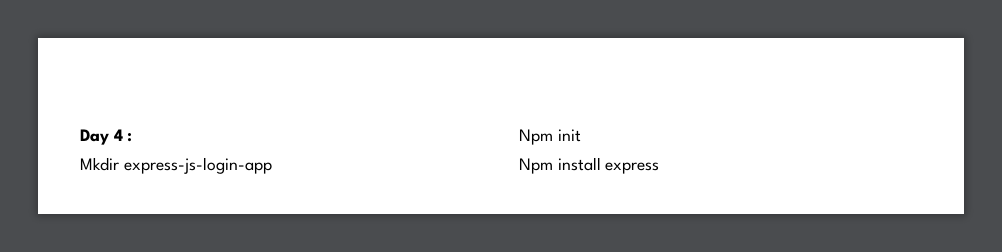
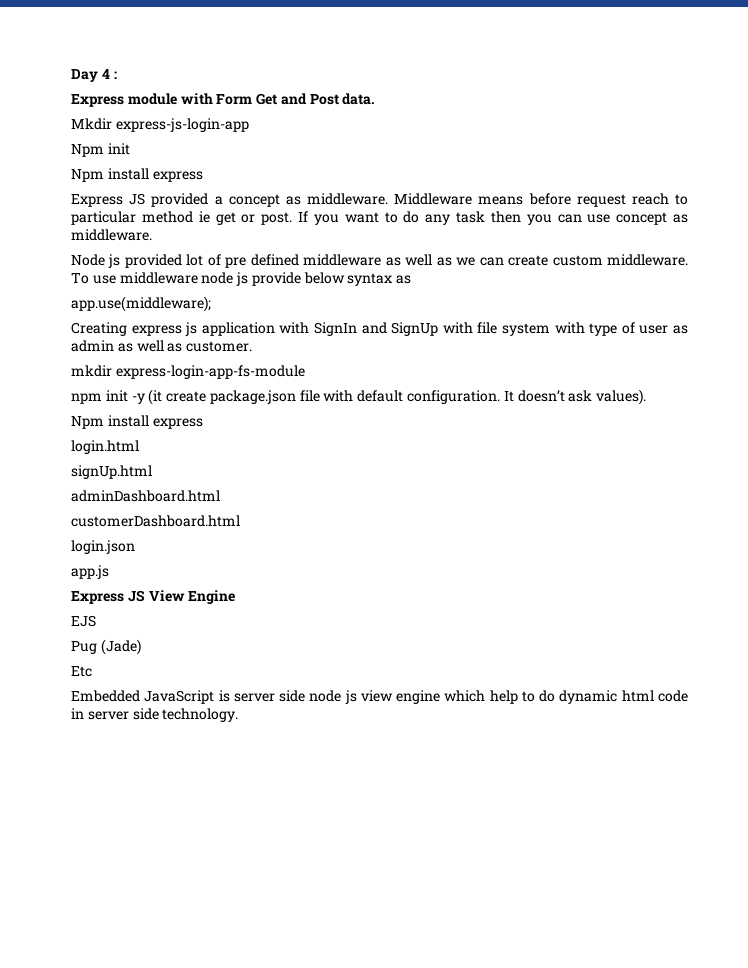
+ Express module with Form Get and Post data.
+ Express JS provided a concept as middleware. Middleware means before request reach to particular method ie get or post. If you want to do any task then you can use concept as middleware.
+ Node js provided lot of pre defined middleware as well as we can create custom middleware. To use middleware node js provide below syntax as
+ app.use(middleware);
+ Creating express js application with SignIn and SignUp with file system with type of user as admin as well as customer.
+ mkdir express-login-app-fs-module
+ npm init -y (it create package.json file with default configuration. It doesn’t ask values).
+ Npm install express
+ login.html
+ signUp.html
+ adminDashboard.html
+ customerDashboard.html
+ login.json
+ app.js
+ Express JS View Engine
+ EJS
+ Pug (Jade)
+ Etc
+ Embedded JavaScript is server side node js view engine which help to do dynamic html code in server side technology.

